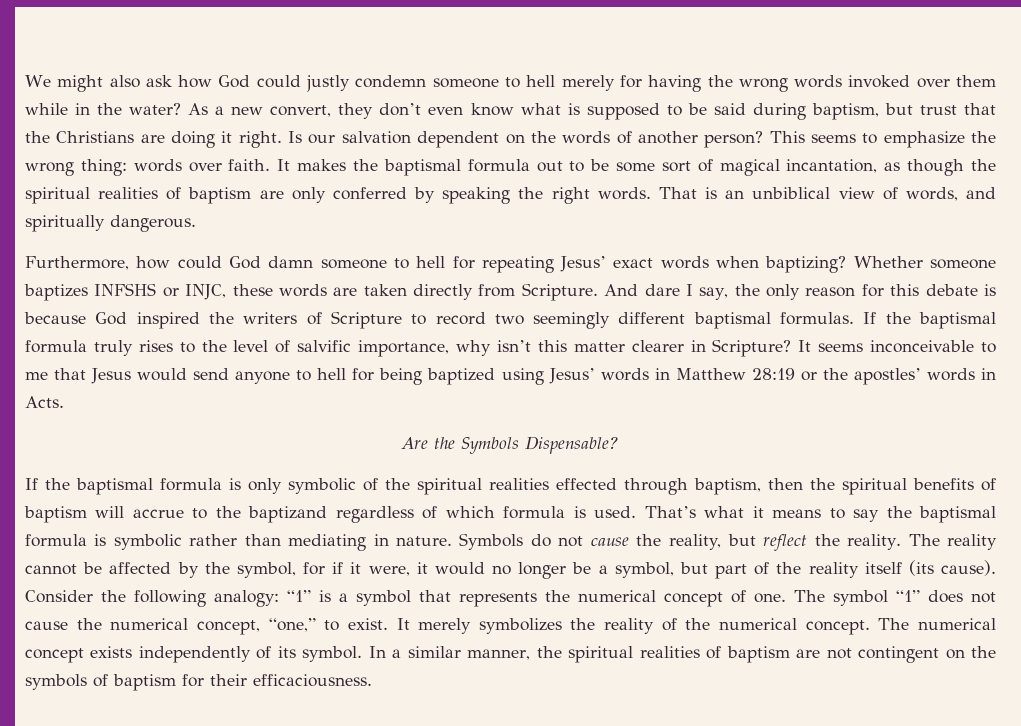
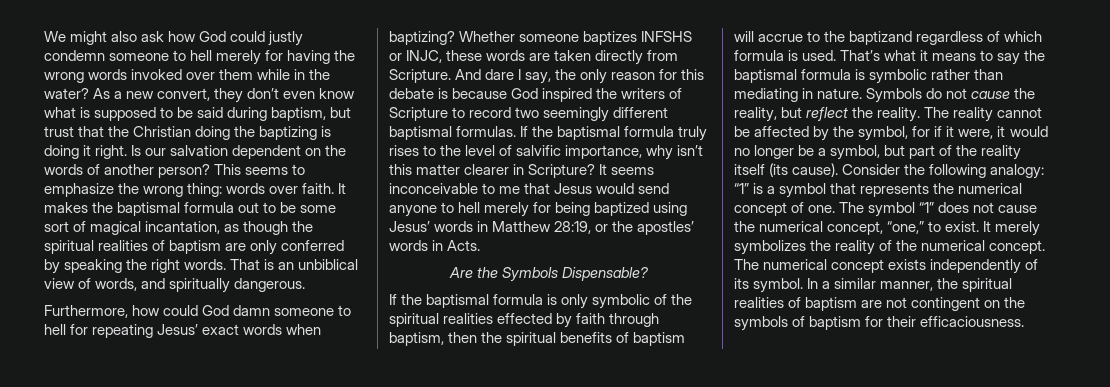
- As a new convert, they don’t even know what is supposed to be said during baptism, but trust that the Christians are doing it right.
+ As a new convert, they don’t even know what is supposed to be said during baptism, but trust that the Christian doing the baptizing is doing it right.
- It seems inconceivable to me that Jesus would send anyone to hell for being baptized using Jesus’ words in Matthew 28:19 or the apostles’ words in Acts.
+ It seems inconceivable to me that Jesus would send anyone to hell merely for being baptized using Jesus’ words in Matthew 28:19, or the apostles’ words in Acts.
- If the baptismal formula is only symbolic of the spiritual realities effected through baptism, then the spiritual benefits of baptism will accrue to the baptizand regardless of which formula is used.
+ If the baptismal formula is only symbolic of the spiritual realities effected by faith through baptism, then the spiritual benefits of baptism will accrue to the baptizand regardless of which formula is used.

